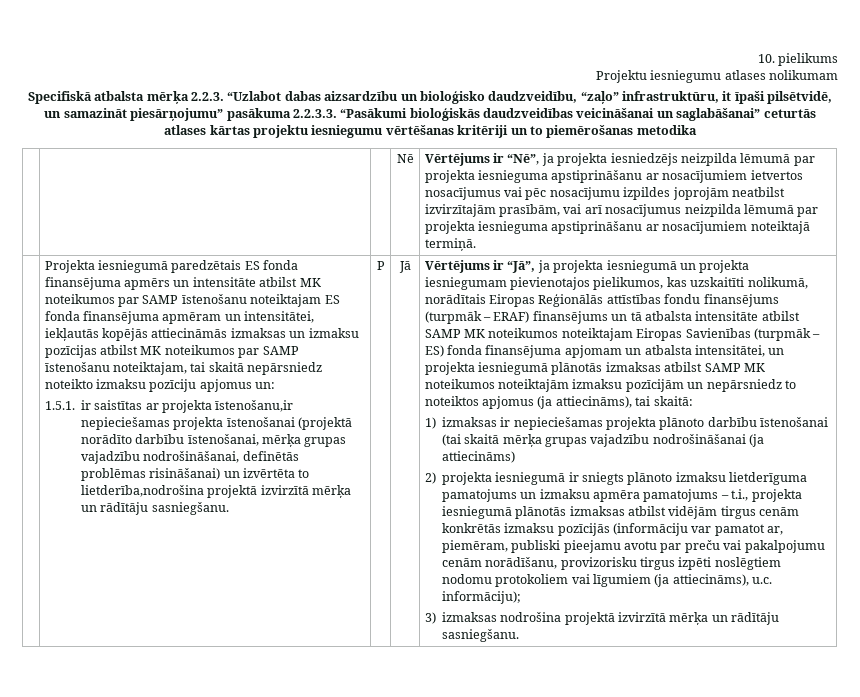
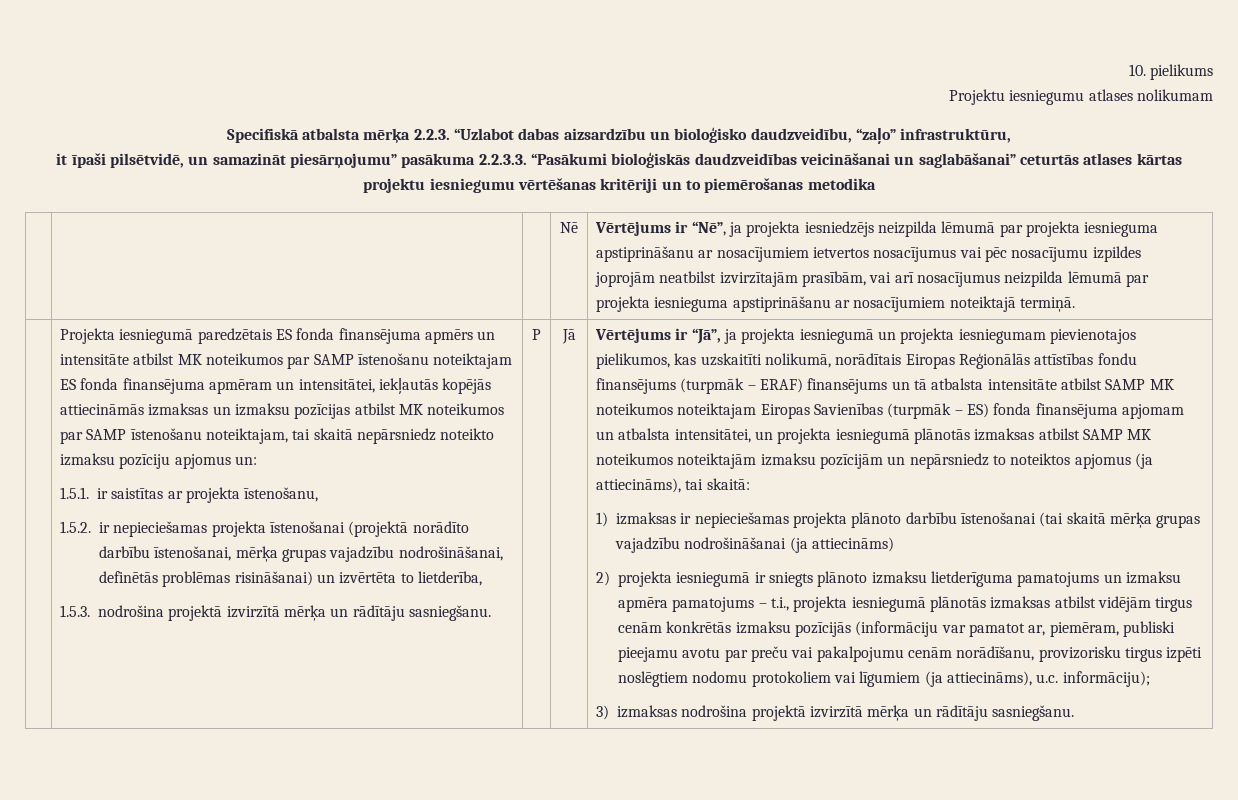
- Specifiskā atbalsta mērķa 2.2.3. “Uzlabot dabas aizsardzību un bioloģisko daudzveidību, “zaļo” infrastruktūru, it īpaši pilsētvidē, un samazināt piesārņojumu” pasākuma 2.2.3.3. “Pasākumi bioloģiskās daudzveidības veicināšanai un saglabāšanai” ceturtās atlases kārtas projektu iesniegumu vērtēšanas kritēriji un to piemērošanas metodika
+ Specifiskā atbalsta mērķa 2.2.3. “Uzlabot dabas aizsardzību un bioloģisko daudzveidību, “zaļo” infrastruktūru,
+ it īpaši pilsētvidē, un samazināt piesārņojumu” pasākuma 2.2.3.3. “Pasākumi bioloģiskās daudzveidības veicināšanai un saglabāšanai” ceturtās atlases kārtas projektu iesniegumu vērtēšanas kritēriji un to piemērošanas metodika
- 1.5.1. ir saistītas ar projekta īstenošanu,ir nepieciešamas projekta īstenošanai (projektā norādīto darbību īstenošanai, mērķa grupas vajadzību nodrošināšanai, definētās problēmas risināšanai) un izvērtēta to lietderība,nodrošina projektā izvirzītā mērķa un rādītāju sasniegšanu.
+ 1.5.1. ir saistītas ar projekta īstenošanu,
+ 1.5.2. ir nepieciešamas projekta īstenošanai (projektā norādīto darbību īstenošanai, mērķa grupas vajadzību nodrošināšanai, definētās problēmas risināšanai) un izvērtēta to lietderība,
+ 1.5.3. nodrošina projektā izvirzītā mērķa un rādītāju sasniegšanu.

